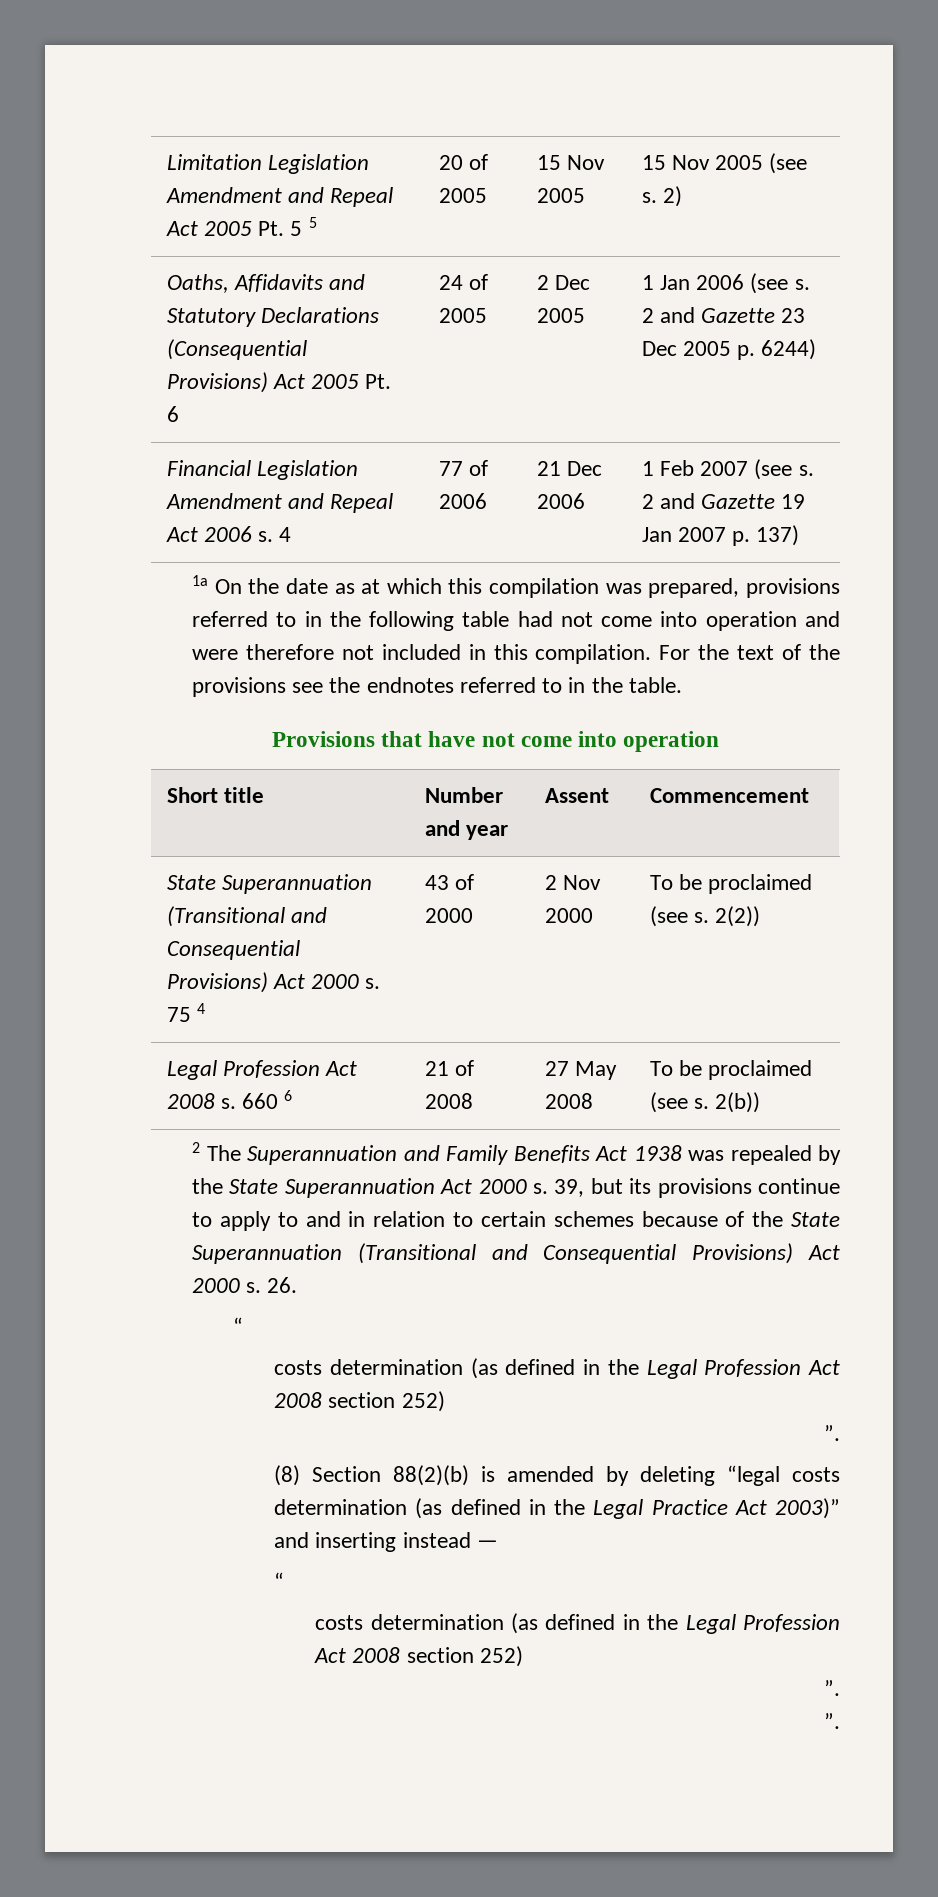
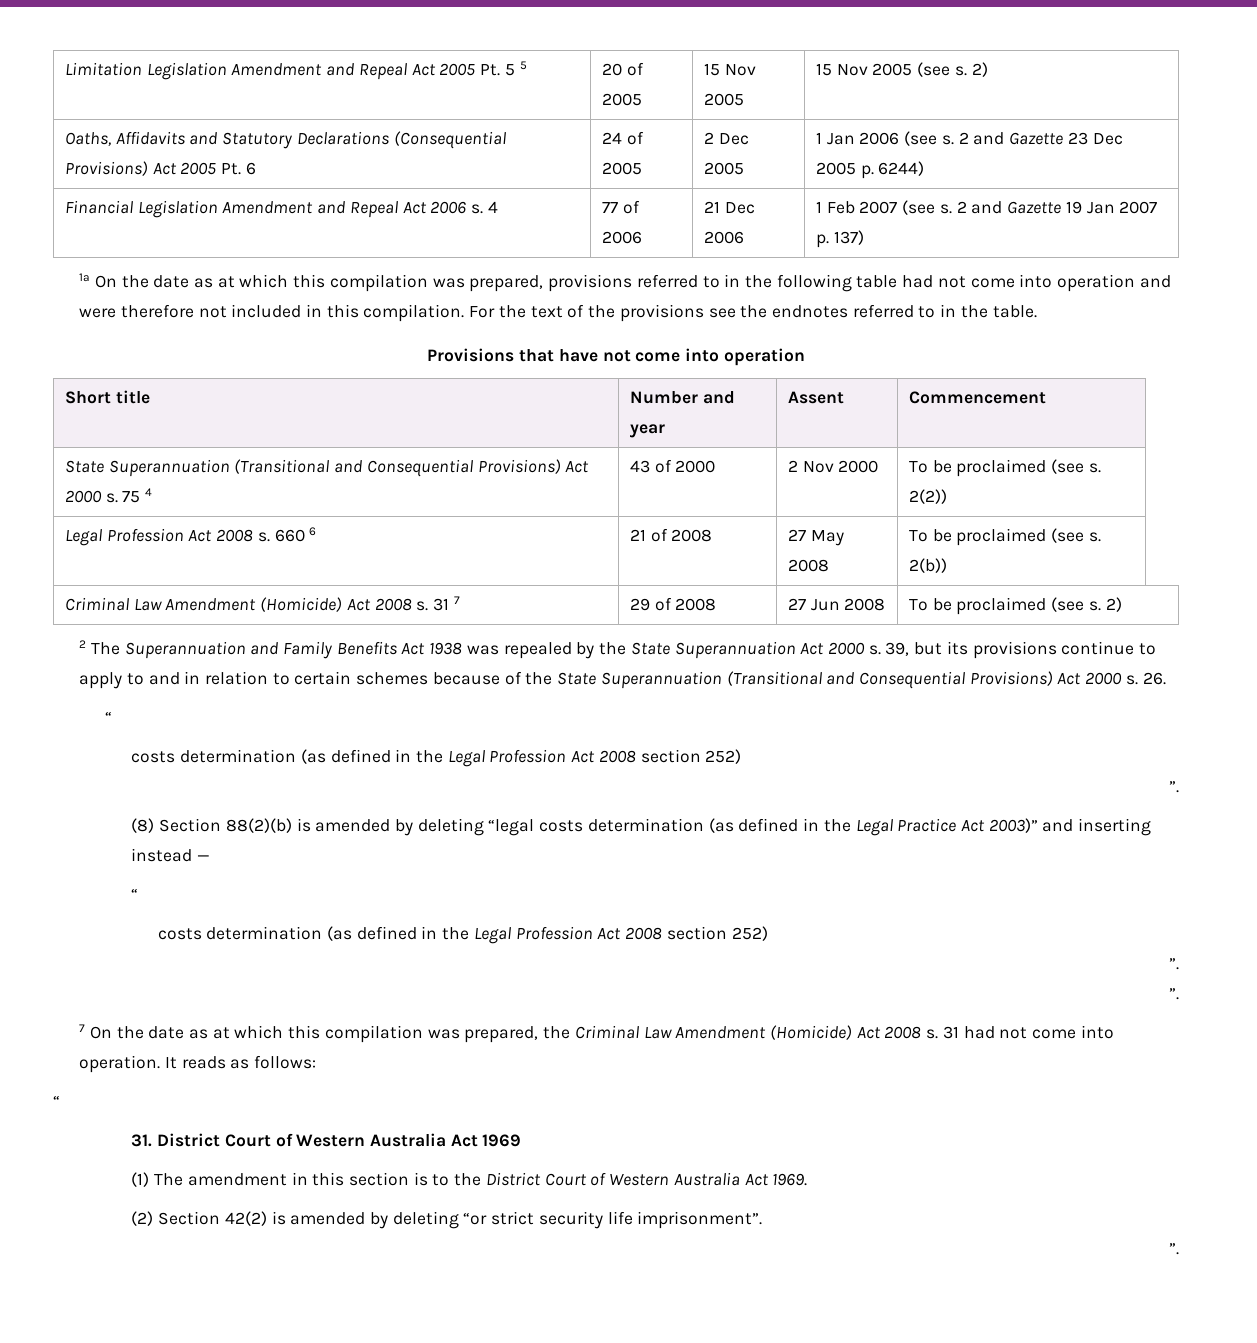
+ Criminal Law Amendment (Homicide) Act 2008 s. 31 7 | 29 of 2008 | 27 Jun 2008 | To be proclaimed (see s. 2)
+ 7 On the date as at which this compilation was prepared, the Criminal Law Amendment (Homicide) Act 2008 s. 31 had not come into operation. It reads as follows:
+ “
+ 31. District Court of Western Australia Act 1969
+ (1) The amendment in this section is to the District Court of Western Australia Act 1969.
+ (2) Section 42(2) is amended by deleting “or strict security life imprisonment”.
+ ”.

